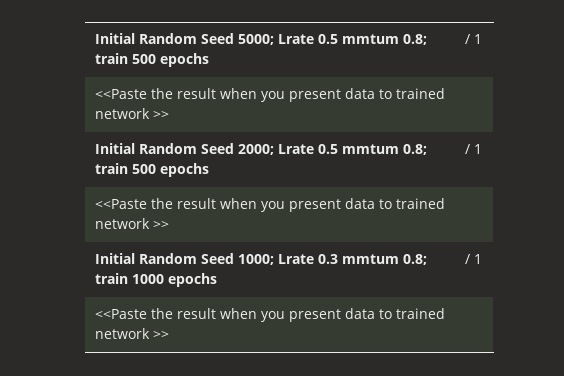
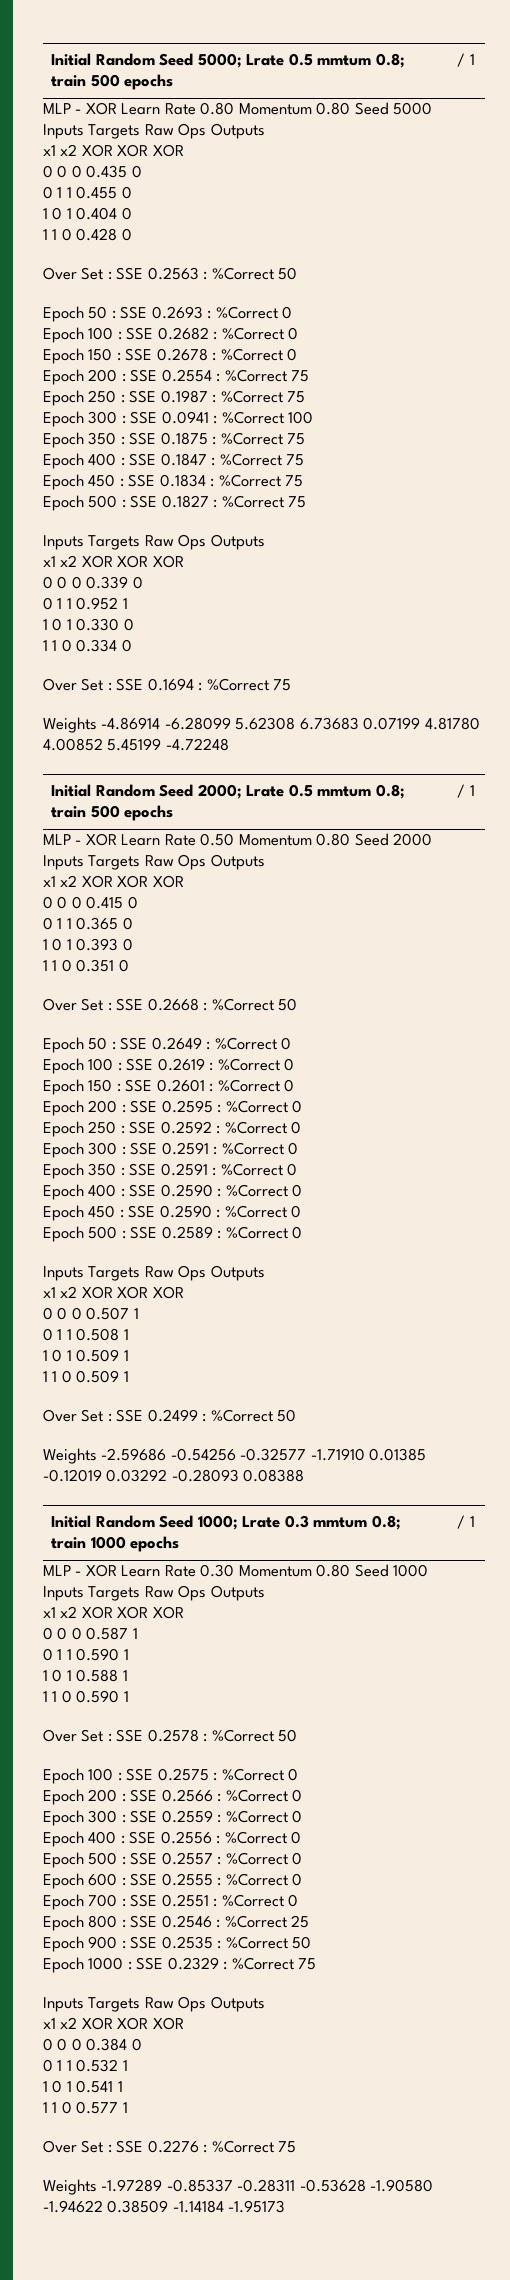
  Initial Random Seed 5000; Lrate 0.5 mmtum 0.8; train 500 epochs | / 1
- <<Paste the result when you present data to trained network >>
+ MLP - XOR Learn Rate 0.80 Momentum 0.80 Seed 5000
+ Inputs Targets Raw Ops Outputs
+ x1 x2 XOR XOR XOR
+ 0 0 0 0.435 0
+ 0 1 1 0.455 0
+ 1 0 1 0.404 0
+ 1 1 0 0.428 0
+ Over Set : SSE 0.2563 : %Correct 50
+ Epoch 50 : SSE 0.2693 : %Correct 0
+ Epoch 100 : SSE 0.2682 : %Correct 0
+ Epoch 150 : SSE 0.2678 : %Correct 0
+ Epoch 200 : SSE 0.2554 : %Correct 75
+ Epoch 250 : SSE 0.1987 : %Correct 75
+ Epoch 300 : SSE 0.0941 : %Correct 100
+ Epoch 350 : SSE 0.1875 : %Correct 75
+ Epoch 400 : SSE 0.1847 : %Correct 75
+ Epoch 450 : SSE 0.1834 : %Correct 75
+ Epoch 500 : SSE 0.1827 : %Correct 75
+ Inputs Targets Raw Ops Outputs
+ x1 x2 XOR XOR XOR
+ 0 0 0 0.339 0
+ 0 1 1 0.952 1
+ 1 0 1 0.330 0
+ 1 1 0 0.334 0
+ Over Set : SSE 0.1694 : %Correct 75
+ Weights -4.86914 -6.28099 5.62308 6.73683 0.07199 4.81780 4.00852 5.45199 -4.72248
  Initial Random Seed 2000; Lrate 0.5 mmtum 0.8; train 500 epochs | / 1
- <<Paste the result when you present data to trained network >>
+ MLP - XOR Learn Rate 0.50 Momentum 0.80 Seed 2000
+ Inputs Targets Raw Ops Outputs
+ x1 x2 XOR XOR XOR
+ 0 0 0 0.415 0
+ 0 1 1 0.365 0
+ 1 0 1 0.393 0
+ 1 1 0 0.351 0
+ Over Set : SSE 0.2668 : %Correct 50
+ Epoch 50 : SSE 0.2649 : %Correct 0
+ Epoch 100 : SSE 0.2619 : %Correct 0
+ Epoch 150 : SSE 0.2601 : %Correct 0
+ Epoch 200 : SSE 0.2595 : %Correct 0
+ Epoch 250 : SSE 0.2592 : %Correct 0
+ Epoch 300 : SSE 0.2591 : %Correct 0
+ Epoch 350 : SSE 0.2591 : %Correct 0
+ Epoch 400 : SSE 0.2590 : %Correct 0
+ Epoch 450 : SSE 0.2590 : %Correct 0
+ Epoch 500 : SSE 0.2589 : %Correct 0
+ Inputs Targets Raw Ops Outputs
+ x1 x2 XOR XOR XOR
+ 0 0 0 0.507 1
+ 0 1 1 0.508 1
+ 1 0 1 0.509 1
+ 1 1 0 0.509 1
+ Over Set : SSE 0.2499 : %Correct 50
+ Weights -2.59686 -0.54256 -0.32577 -1.71910 0.01385 -0.12019 0.03292 -0.28093 0.08388
  Initial Random Seed 1000; Lrate 0.3 mmtum 0.8; train 1000 epochs | / 1
- <<Paste the result when you present data to trained network >>
+ MLP - XOR Learn Rate 0.30 Momentum 0.80 Seed 1000
+ Inputs Targets Raw Ops Outputs
+ x1 x2 XOR XOR XOR
+ 0 0 0 0.587 1
+ 0 1 1 0.590 1
+ 1 0 1 0.588 1
+ 1 1 0 0.590 1
+ Over Set : SSE 0.2578 : %Correct 50
+ Epoch 100 : SSE 0.2575 : %Correct 0
+ Epoch 200 : SSE 0.2566 : %Correct 0
+ Epoch 300 : SSE 0.2559 : %Correct 0
+ Epoch 400 : SSE 0.2556 : %Correct 0
+ Epoch 500 : SSE 0.2557 : %Correct 0
+ Epoch 600 : SSE 0.2555 : %Correct 0
+ Epoch 700 : SSE 0.2551 : %Correct 0
+ Epoch 800 : SSE 0.2546 : %Correct 25
+ Epoch 900 : SSE 0.2535 : %Correct 50
+ Epoch 1000 : SSE 0.2329 : %Correct 75
+ Inputs Targets Raw Ops Outputs
+ x1 x2 XOR XOR XOR
+ 0 0 0 0.384 0
+ 0 1 1 0.532 1
+ 1 0 1 0.541 1
+ 1 1 0 0.577 1
+ Over Set : SSE 0.2276 : %Correct 75
+ Weights -1.97289 -0.85337 -0.28311 -0.53628 -1.90580 -1.94622 0.38509 -1.14184 -1.95173

